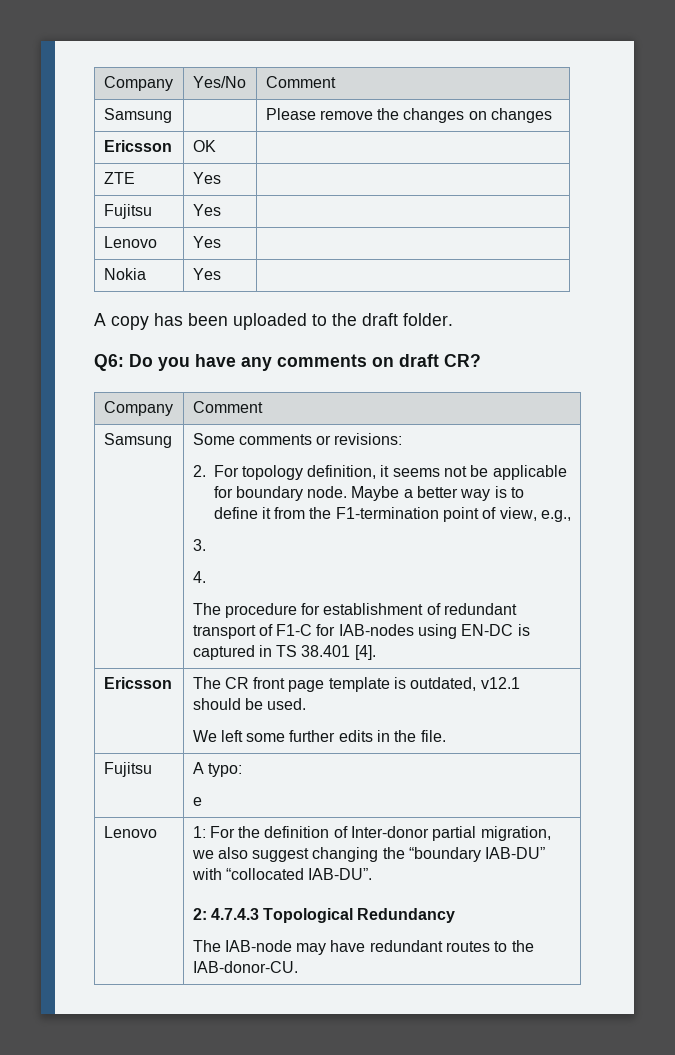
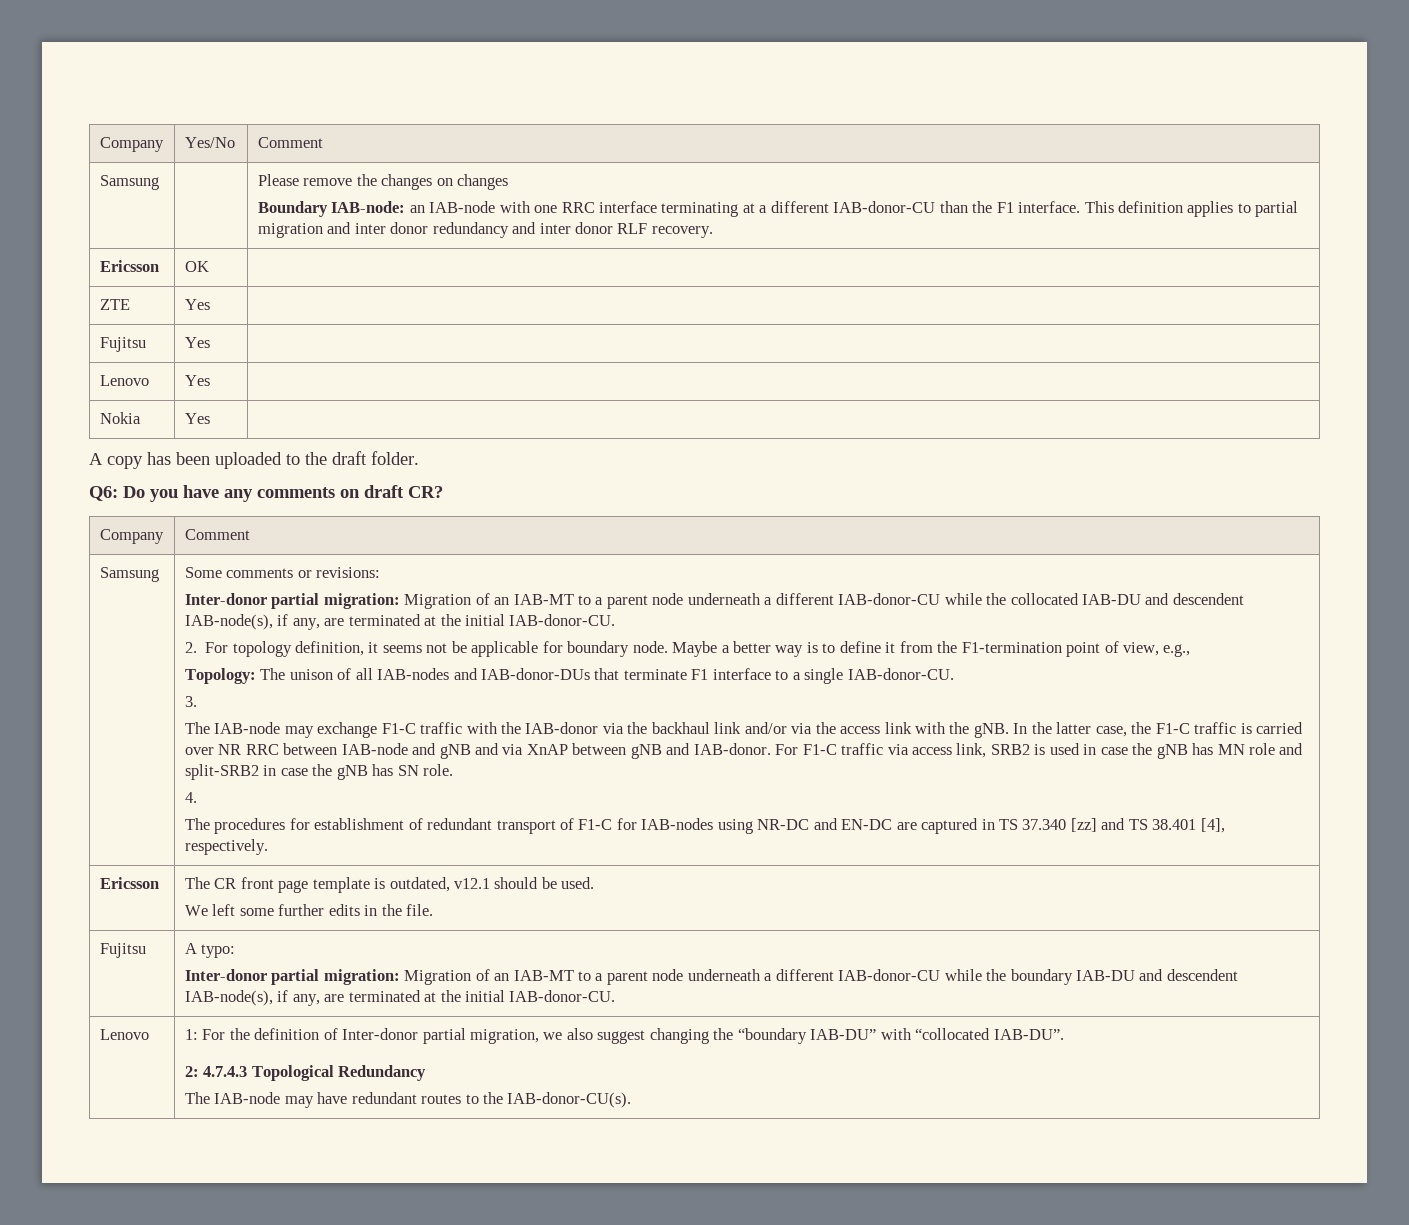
  Samsung | | Please remove the changes on changes
+ Boundary IAB-node: an IAB-node with one RRC interface terminating at a different IAB-donor-CU than the F1 interface. This definition applies to partial migration and inter donor redundancy and inter donor RLF recovery.
+ Inter-donor partial migration: Migration of an IAB-MT to a parent node underneath a different IAB-donor-CU while the collocated IAB-DU and descendent IAB-node(s), if any, are terminated at the initial IAB-donor-CU.
+ Topology: The unison of all IAB-nodes and IAB-donor-DUs that terminate F1 interface to a single IAB-donor-CU.
  3.
+ The IAB-node may exchange F1-C traffic with the IAB-donor via the backhaul link and/or via the access link with the gNB. In the latter case, the F1-C traffic is carried over NR RRC between IAB-node and gNB and via XnAP between gNB and IAB-donor. For F1-C traffic via access link, SRB2 is used in case the gNB has MN role and split-SRB2 in case the gNB has SN role.
- The procedure for establishment of redundant transport of F1-C for IAB-nodes using EN-DC is captured in TS 38.401 [4].
+ The procedures for establishment of redundant transport of F1-C for IAB-nodes using NR-DC and EN-DC are captured in TS 37.340 [zz] and TS 38.401 [4], respectively.
  Fujitsu | A typo:
- e
+ Inter-donor partial migration: Migration of an IAB-MT to a parent node underneath a different IAB-donor-CU while the boundary IAB-DU and descendent IAB-node(s), if any, are terminated at the initial IAB-donor-CU.
  Lenovo | 1: For the definition of Inter-donor partial migration, we also suggest changing the “boundary IAB-DU” with “collocated IAB-DU”.
  2: 4.7.4.3 Topological Redundancy
- The IAB-node may have redundant routes to the IAB-donor-CU.
+ The IAB-node may have redundant routes to the IAB-donor-CU(s).

